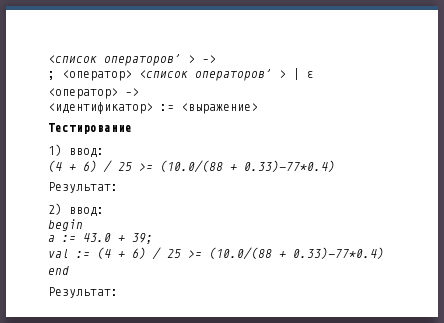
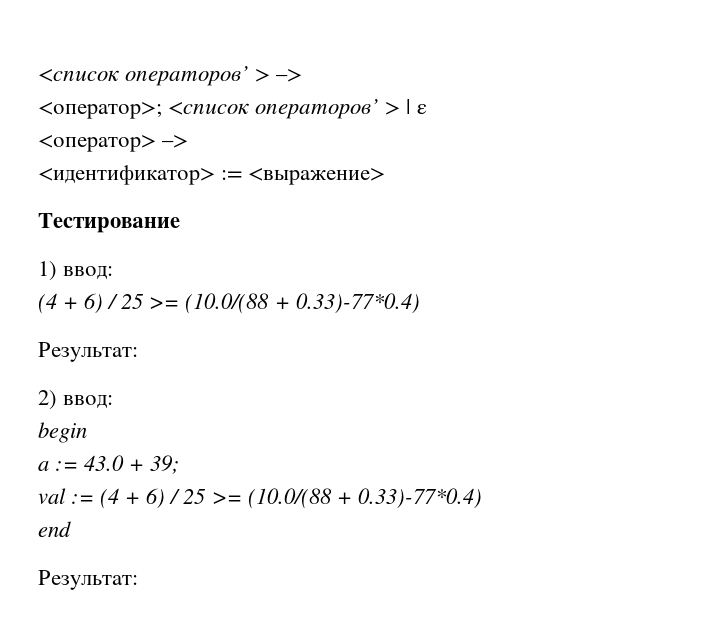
- ; <оператор> <список операторов’ > | ε
+ <оператор>; <список операторов’ > | ε

